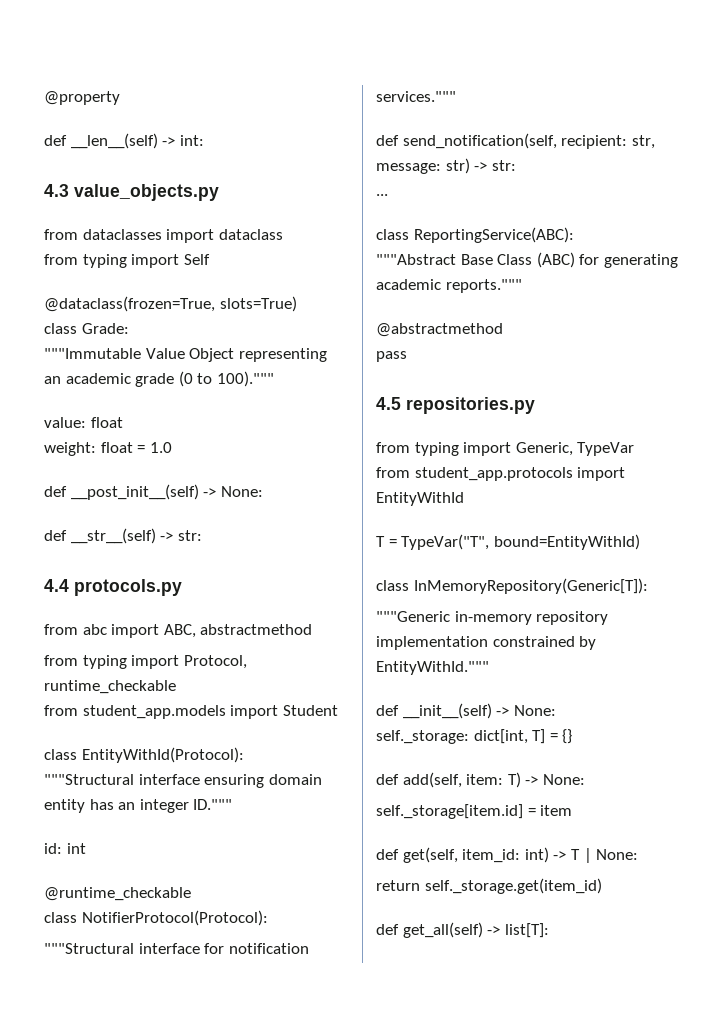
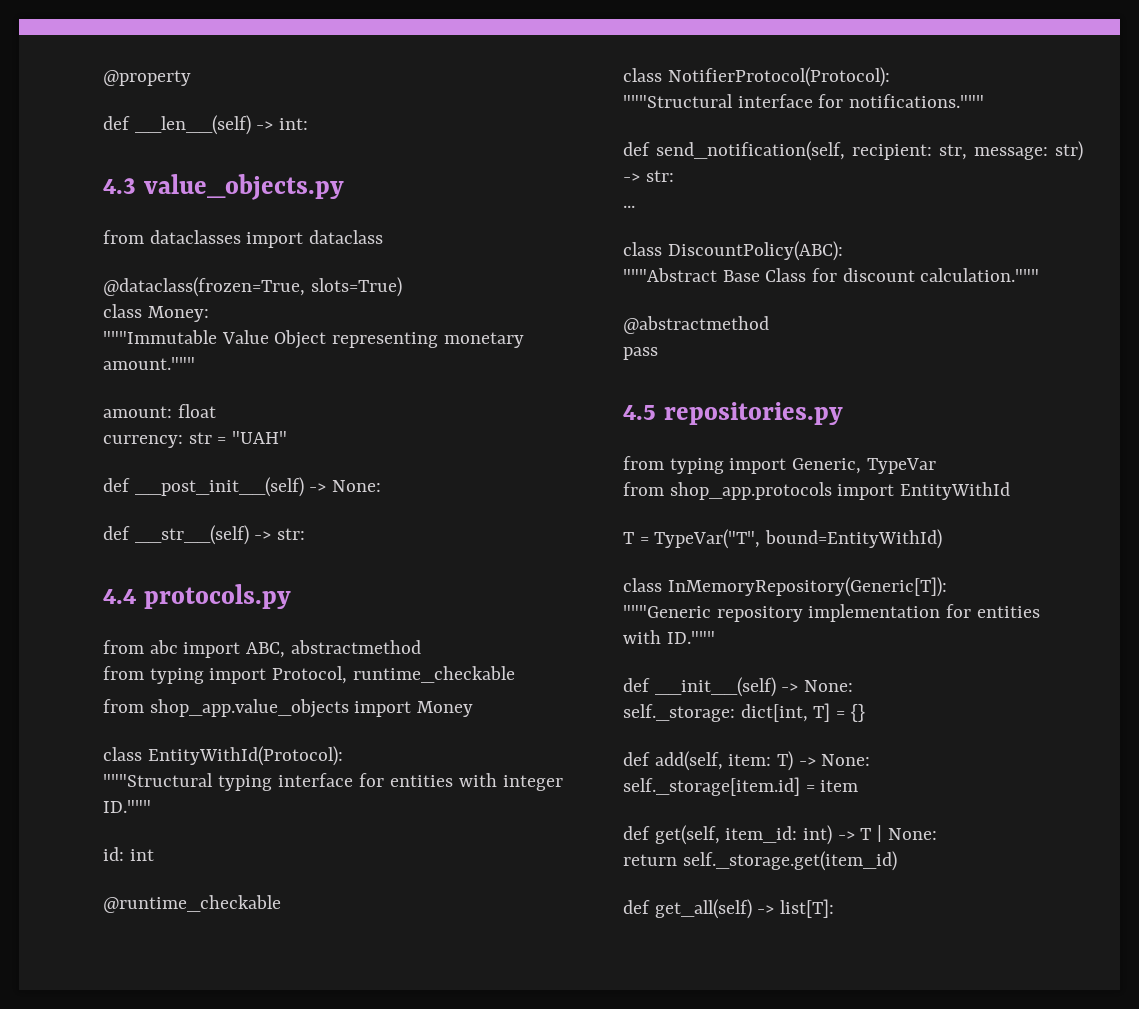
- from typing import Self
- class Grade:
+ class Money:
- """Immutable Value Object representing an academic grade (0 to 100)."""
- value: float
- weight: float = 1.0
+ """Immutable Value Object representing monetary amount."""
+ amount: float
+ currency: str = "UAH"
- from student_app.models import Student
+ from shop_app.value_objects import Money
- """Structural interface ensuring domain entity has an integer ID."""
+ """Structural typing interface for entities with integer ID."""
- """Structural interface for notification services."""
+ """Structural interface for notifications."""
- class ReportingService(ABC):
+ class DiscountPolicy(ABC):
- """Abstract Base Class (ABC) for generating academic reports."""
+ """Abstract Base Class for discount calculation."""
- from student_app.protocols import EntityWithId
+ from shop_app.protocols import EntityWithId
- """Generic in-memory repository implementation constrained by EntityWithId."""
+ """Generic repository implementation for entities with ID."""

